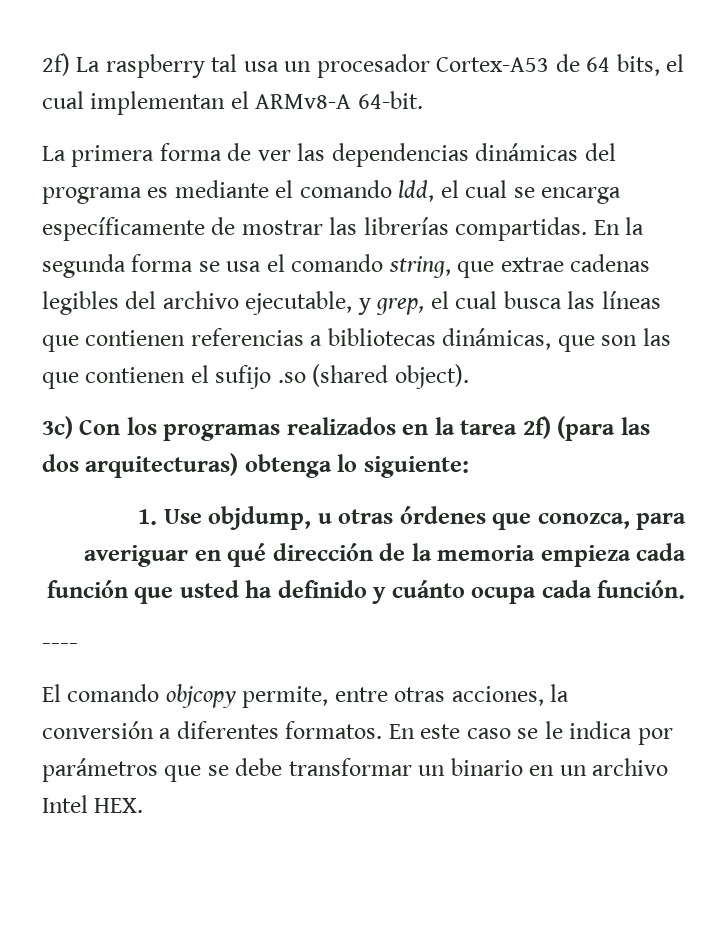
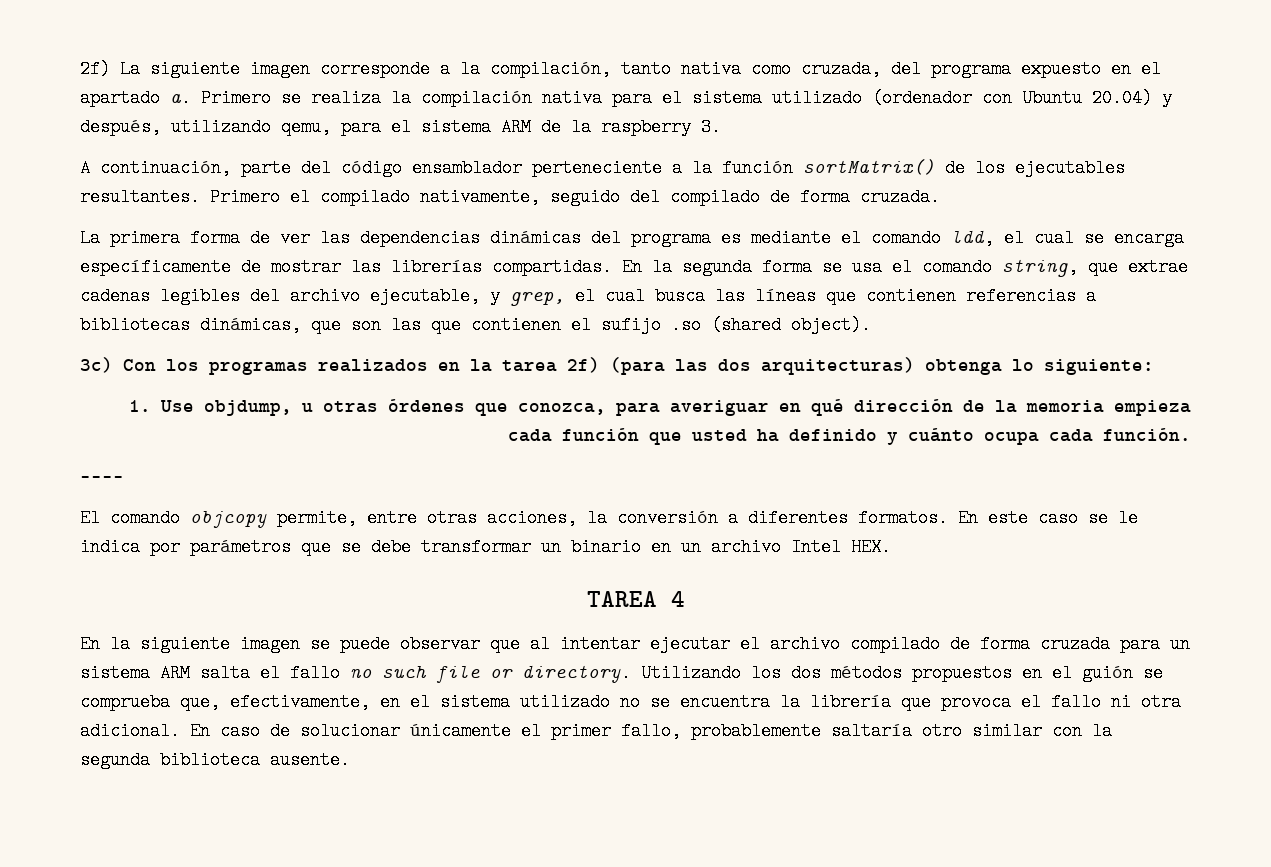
- 2f) La raspberry tal usa un procesador Cortex-A53 de 64 bits, el cual implementan el ARMv8-A 64-bit.
+ 2f) La siguiente imagen corresponde a la compilación, tanto nativa como cruzada, del programa expuesto en el apartado a. Primero se realiza la compilación nativa para el sistema utilizado (ordenador con Ubuntu 20.04) y después, utilizando qemu, para el sistema ARM de la raspberry 3.
+ A continuación, parte del código ensamblador perteneciente a la función sortMatrix() de los ejecutables resultantes. Primero el compilado nativamente, seguido del compilado de forma cruzada.
+ TAREA 4
+ En la siguiente imagen se puede observar que al intentar ejecutar el archivo compilado de forma cruzada para un sistema ARM salta el fallo no such file or directory. Utilizando los dos métodos propuestos en el guión se comprueba que, efectivamente, en el sistema utilizado no se encuentra la librería que provoca el fallo ni otra adicional. En caso de solucionar únicamente el primer fallo, probablemente saltaría otro similar con la segunda biblioteca ausente.

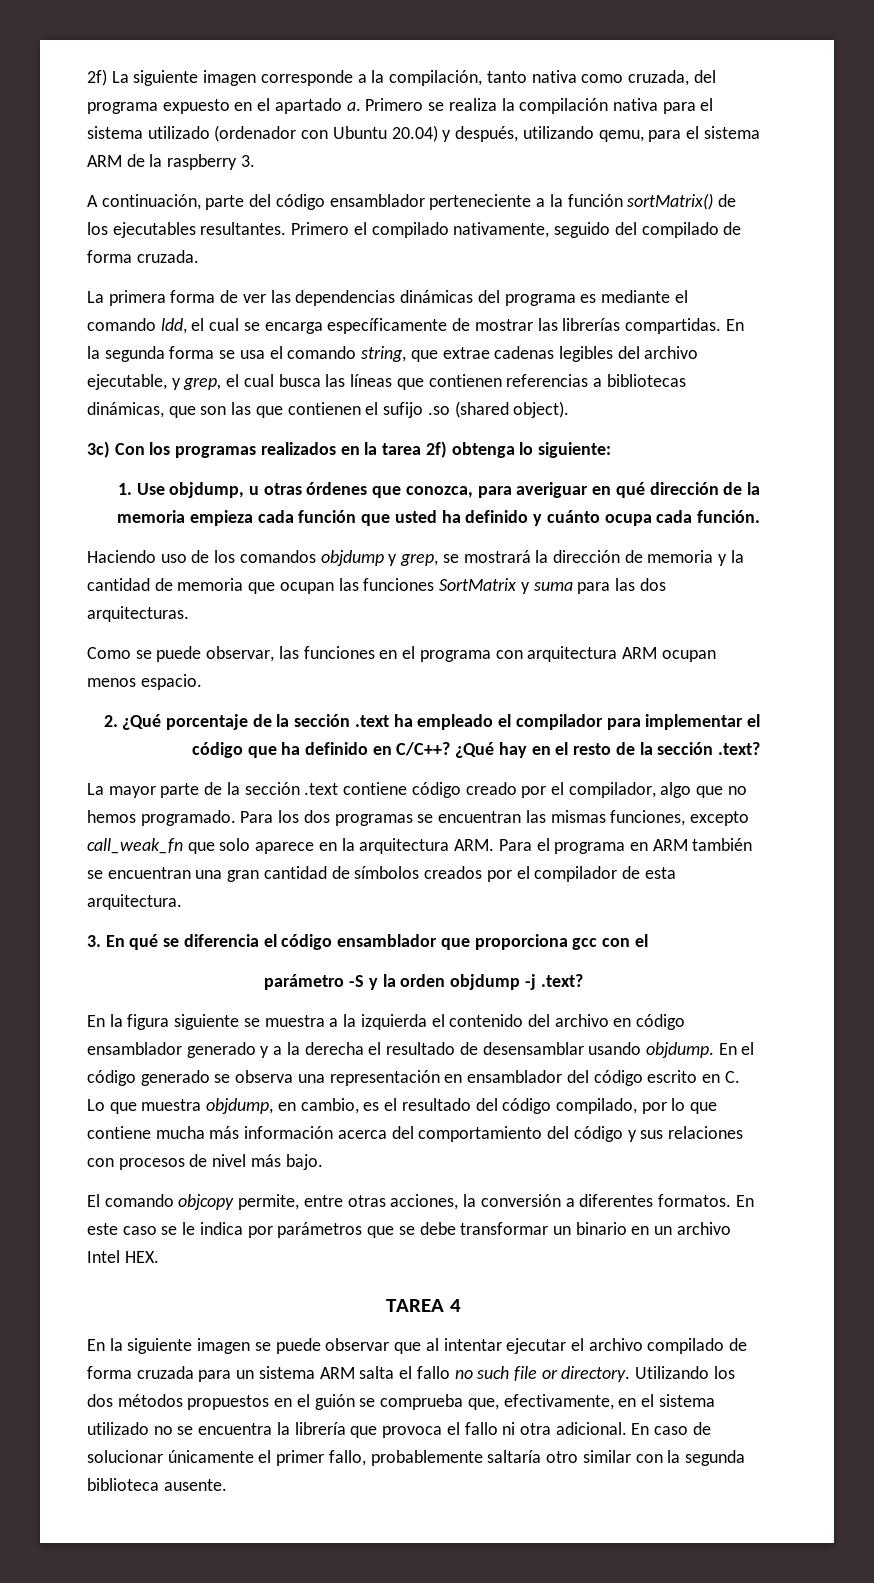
- 3c) Con los programas realizados en la tarea 2f) (para las dos arquitecturas) obtenga lo siguiente:
+ 3c) Con los programas realizados en la tarea 2f) obtenga lo siguiente:
- ----
+ Haciendo uso de los comandos objdump y grep, se mostrará la dirección de memoria y la cantidad de memoria que ocupan las funciones SortMatrix y suma para las dos arquitecturas.
+ Como se puede observar, las funciones en el programa con arquitectura ARM ocupan menos espacio.
+ 2. ¿Qué porcentaje de la sección .text ha empleado el compilador para implementar el código que ha definido en C/C++? ¿Qué hay en el resto de la sección .text?
+ La mayor parte de la sección .text contiene código creado por el compilador, algo que no hemos programado. Para los dos programas se encuentran las mismas funciones, excepto call_weak_fn que solo aparece en la arquitectura ARM. Para el programa en ARM también se encuentran una gran cantidad de símbolos creados por el compilador de esta arquitectura.
+ 3. En qué se diferencia el código ensamblador que proporciona gcc con el
+ parámetro -S y la orden objdump -j .text?
+ En la figura siguiente se muestra a la izquierda el contenido del archivo en código ensamblador generado y a la derecha el resultado de desensamblar usando objdump. En el código generado se observa una representación en ensamblador del código escrito en C. Lo que muestra objdump, en cambio, es el resultado del código compilado, por lo que contiene mucha más información acerca del comportamiento del código y sus relaciones con procesos de nivel más bajo.

